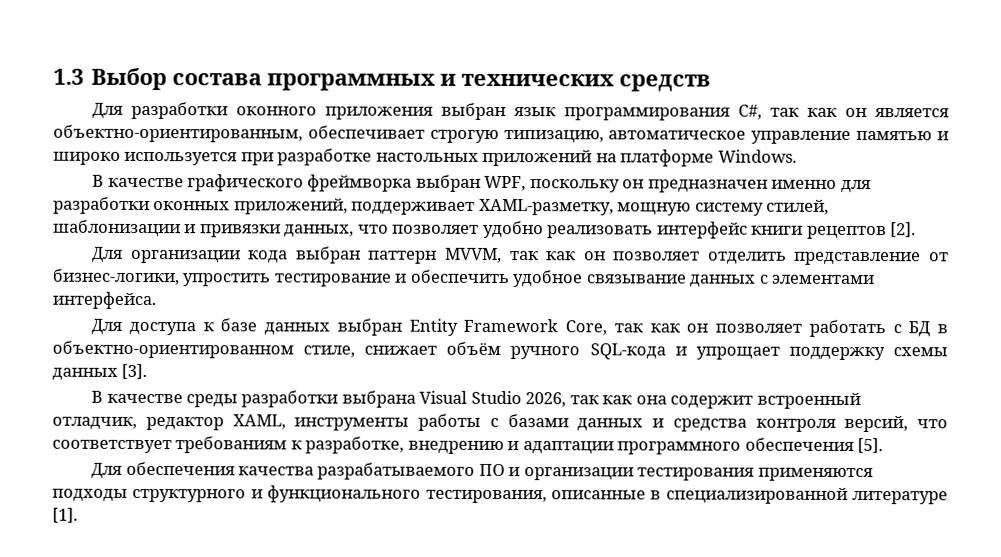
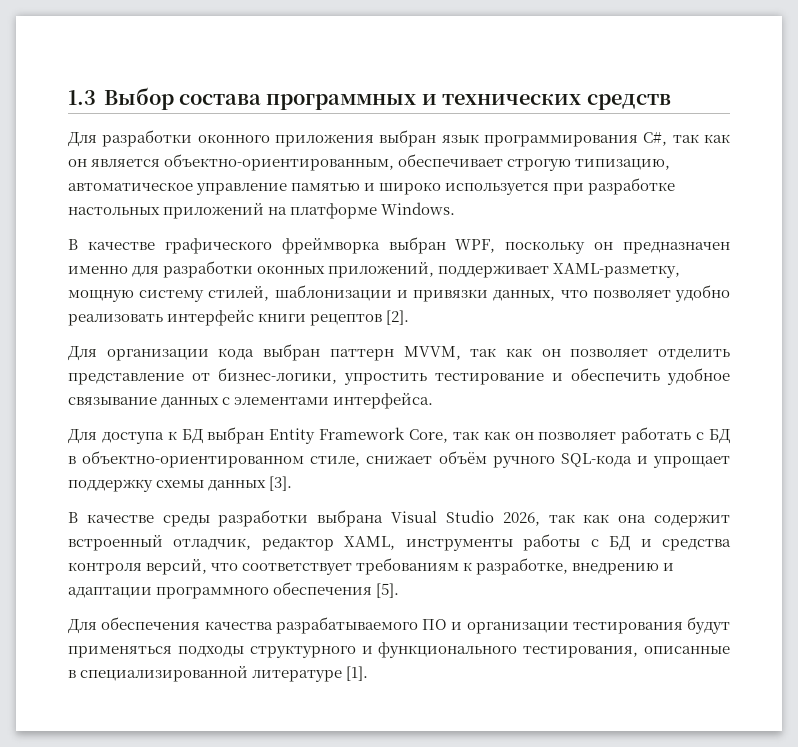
- Для доступа к базе данных выбран Entity Framework Core, так как он позволяет работать с БД в объектно-ориентированном стиле, снижает объём ручного SQL-кода и упрощает поддержку схемы данных [3].
+ Для доступа к БД выбран Entity Framework Core, так как он позволяет работать с БД в объектно-ориентированном стиле, снижает объём ручного SQL-кода и упрощает поддержку схемы данных [3].
- В качестве среды разработки выбрана Visual Studio 2026, так как она содержит встроенный отладчик, редактор XAML, инструменты работы с базами данных и средства контроля версий, что соответствует требованиям к разработке, внедрению и адаптации программного обеспечения [5].
+ В качестве среды разработки выбрана Visual Studio 2026, так как она содержит встроенный отладчик, редактор XAML, инструменты работы с БД и средства контроля версий, что соответствует требованиям к разработке, внедрению и адаптации программного обеспечения [5].
- Для обеспечения качества разрабатываемого ПО и организации тестирования применяются подходы структурного и функционального тестирования, описанные в специализированной литературе [1].
+ Для обеспечения качества разрабатываемого ПО и организации тестирования будут применяться подходы структурного и функционального тестирования, описанные в специализированной литературе [1].

